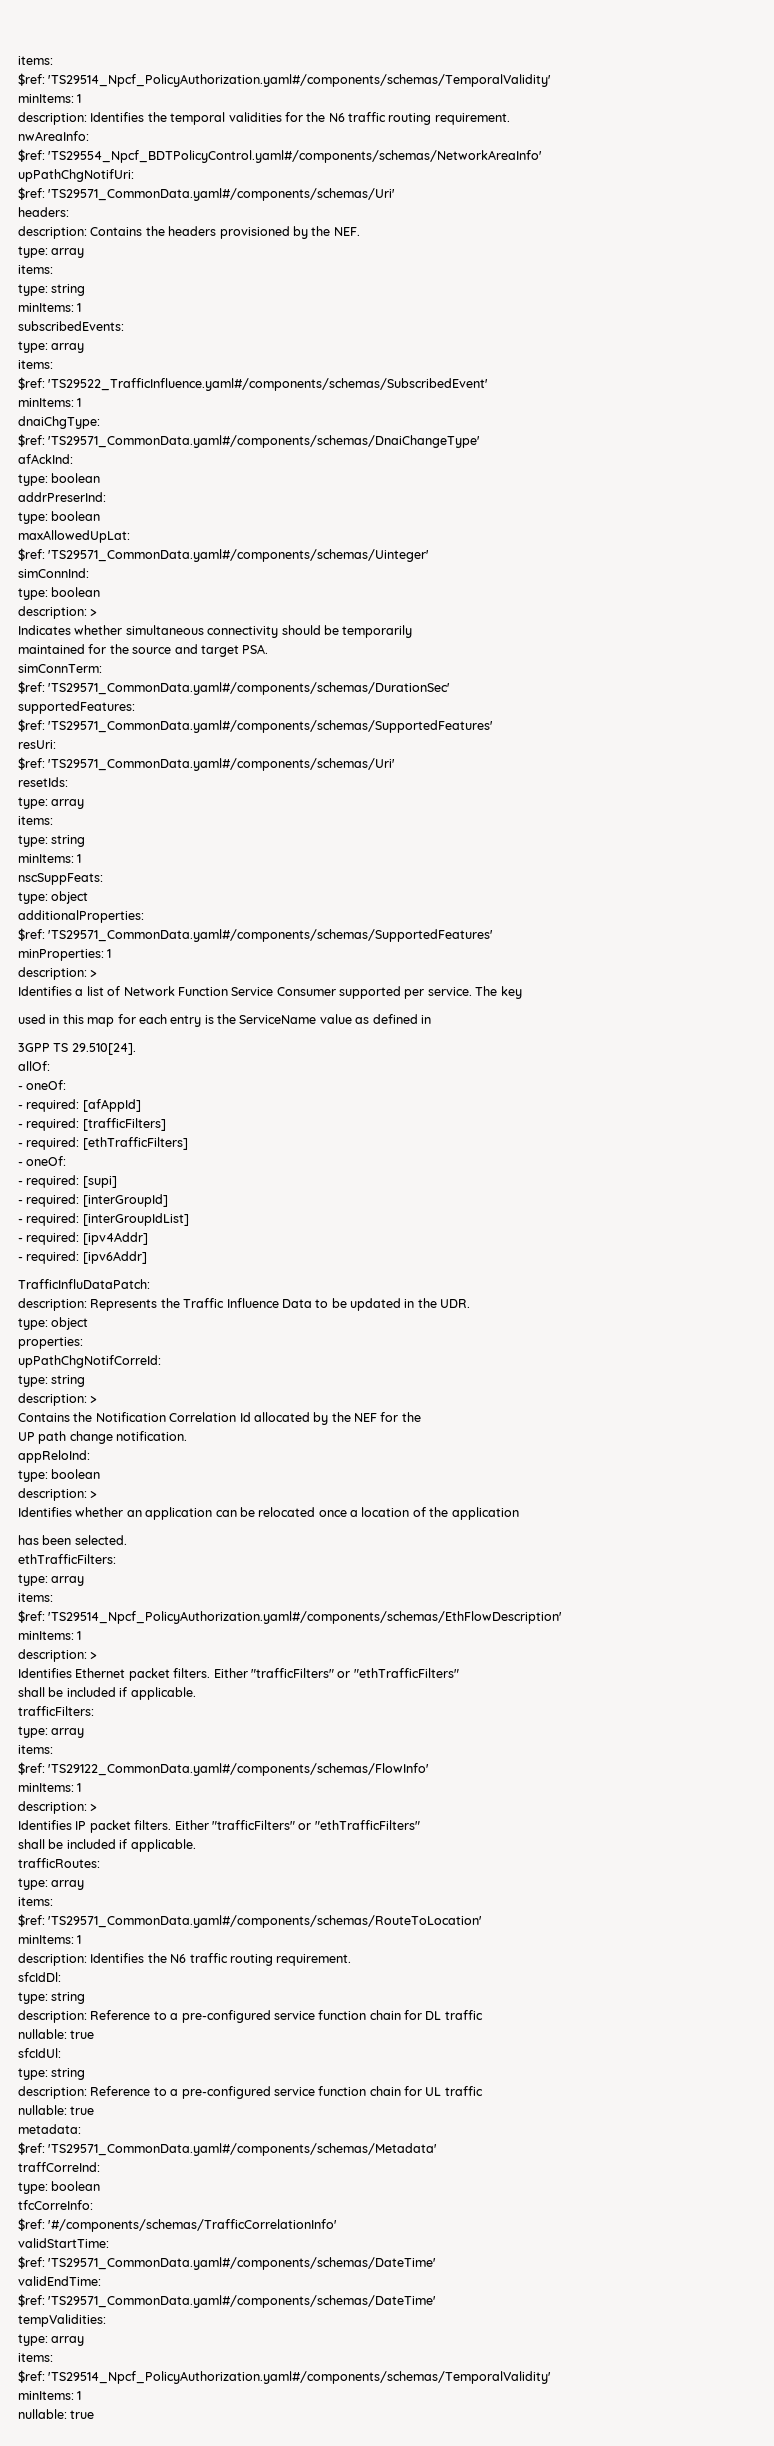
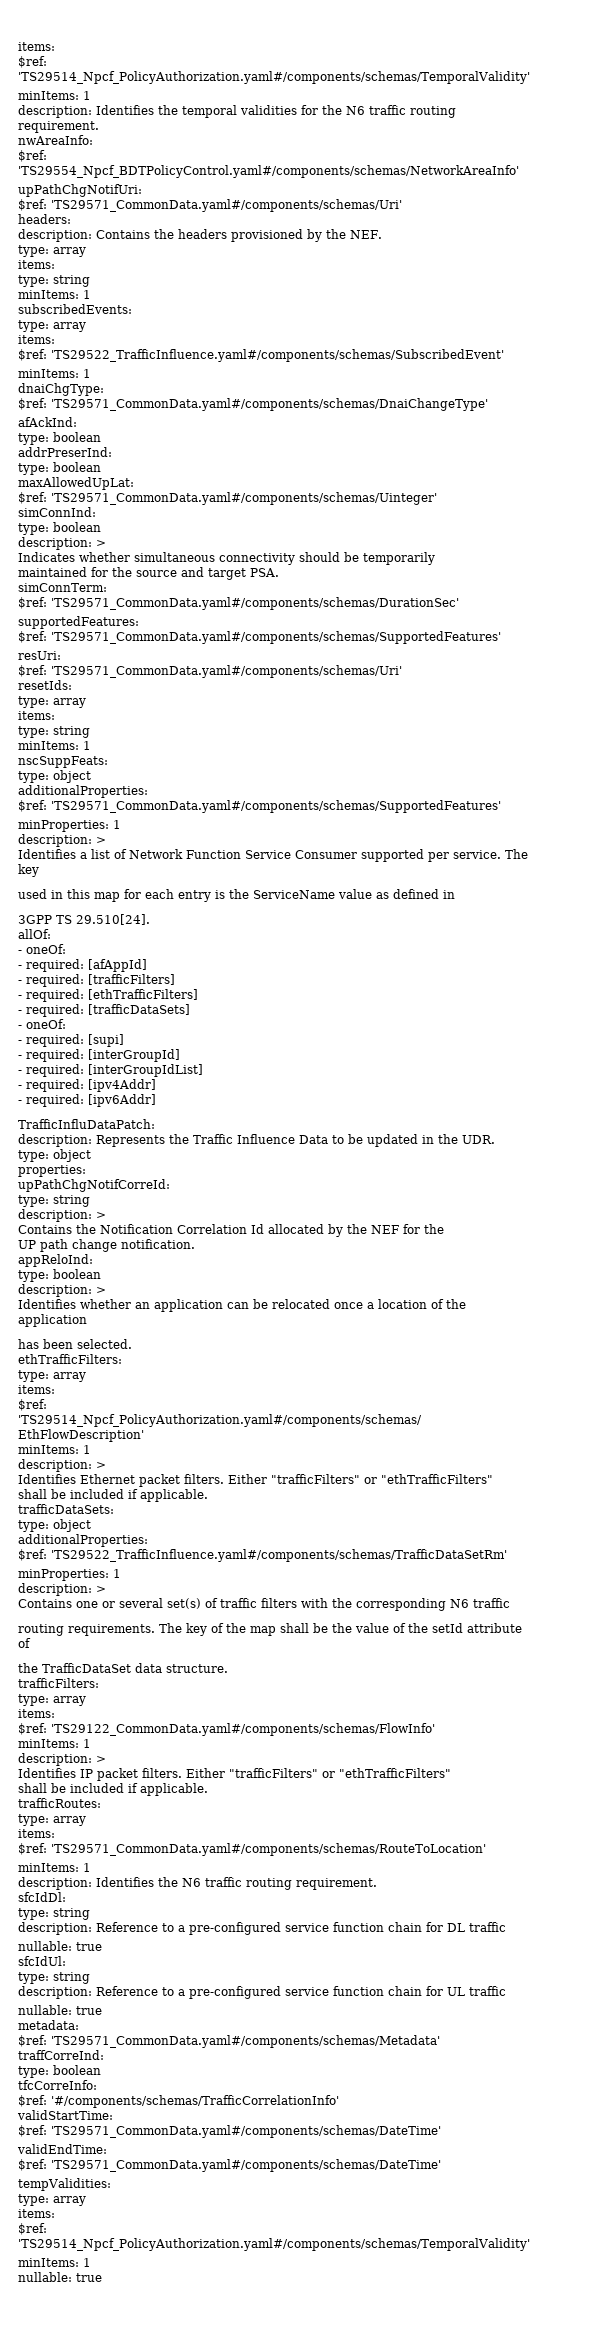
+ - required: [trafficDataSets]
+ trafficDataSets:
+ type: object
+ additionalProperties:
+ $ref: 'TS29522_TrafficInfluence.yaml#/components/schemas/TrafficDataSetRm'
+ minProperties: 1
+ description: >
+ Contains one or several set(s) of traffic filters with the corresponding N6 traffic
+ routing requirements. The key of the map shall be the value of the setId attribute of
+ the TrafficDataSet data structure.

